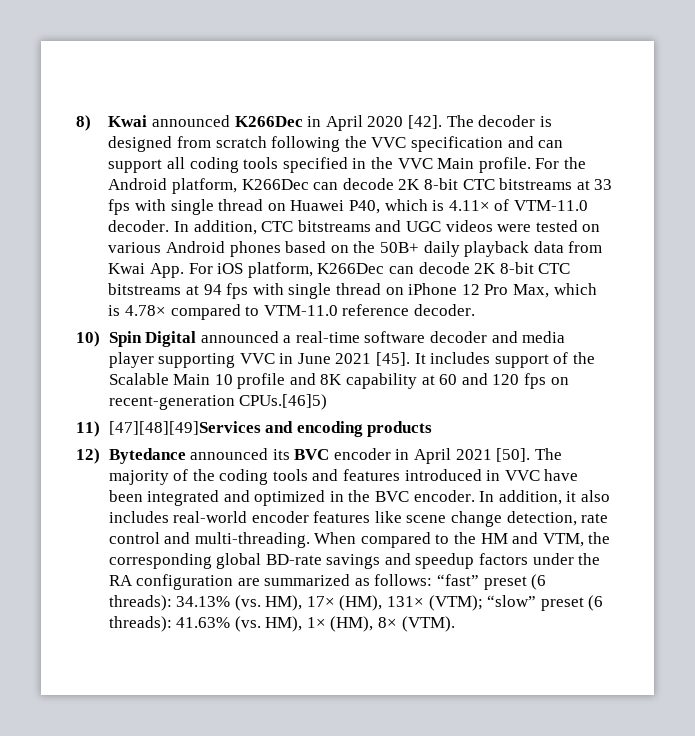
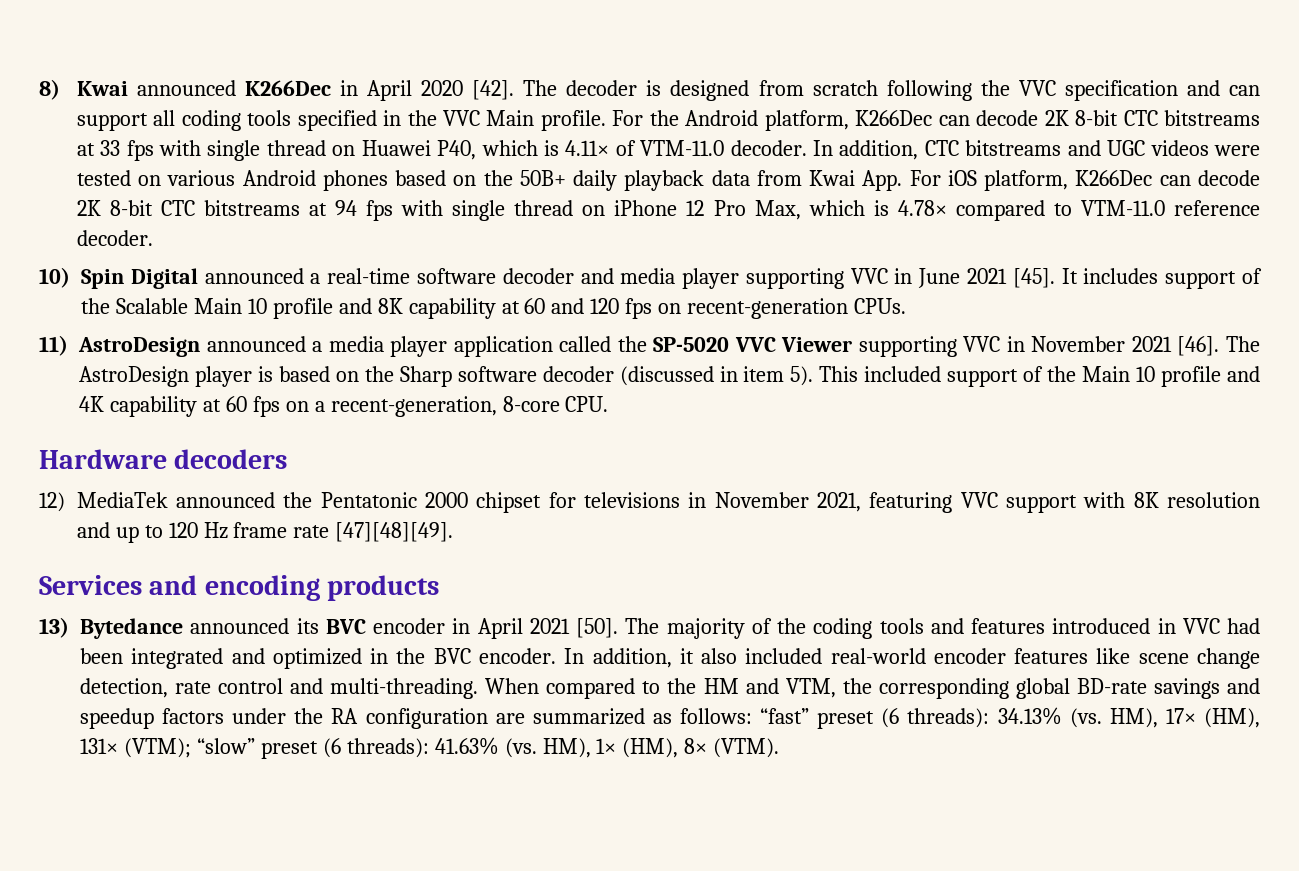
- It includes support of the Scalable Main 10 profile and 8K capability at 60 and 120 fps on recent-generation CPUs.[46]5)
+ It includes support of the Scalable Main 10 profile and 8K capability at 60 and 120 fps on recent-generation CPUs.
- 11) [47][48][49]Services and encoding products
+ 11) AstroDesign announced a media player application called the SP-5020 VVC Viewer supporting VVC in November 2021 [46]. The AstroDesign player is based on the Sharp software decoder (discussed in item 5). This included support of the Main 10 profile and 4K capability at 60 fps on a recent-generation, 8-core CPU.
+ Hardware decoders
+ 12) MediaTek announced the Pentatonic 2000 chipset for televisions in November 2021, featuring VVC support with 8K resolution and up to 120 Hz frame rate [47][48][49].
+ Services and encoding products
- 12) Bytedance announced its BVC encoder in April 2021 [50].
+ 13) Bytedance announced its BVC encoder in April 2021 [50].
- The majority of the coding tools and features introduced in VVC have been integrated and optimized in the BVC encoder.
+ The majority of the coding tools and features introduced in VVC had been integrated and optimized in the BVC encoder.
- In addition, it also includes real-world encoder features like scene change detection, rate control and multi-threading.
+ In addition, it also included real-world encoder features like scene change detection, rate control and multi-threading.

